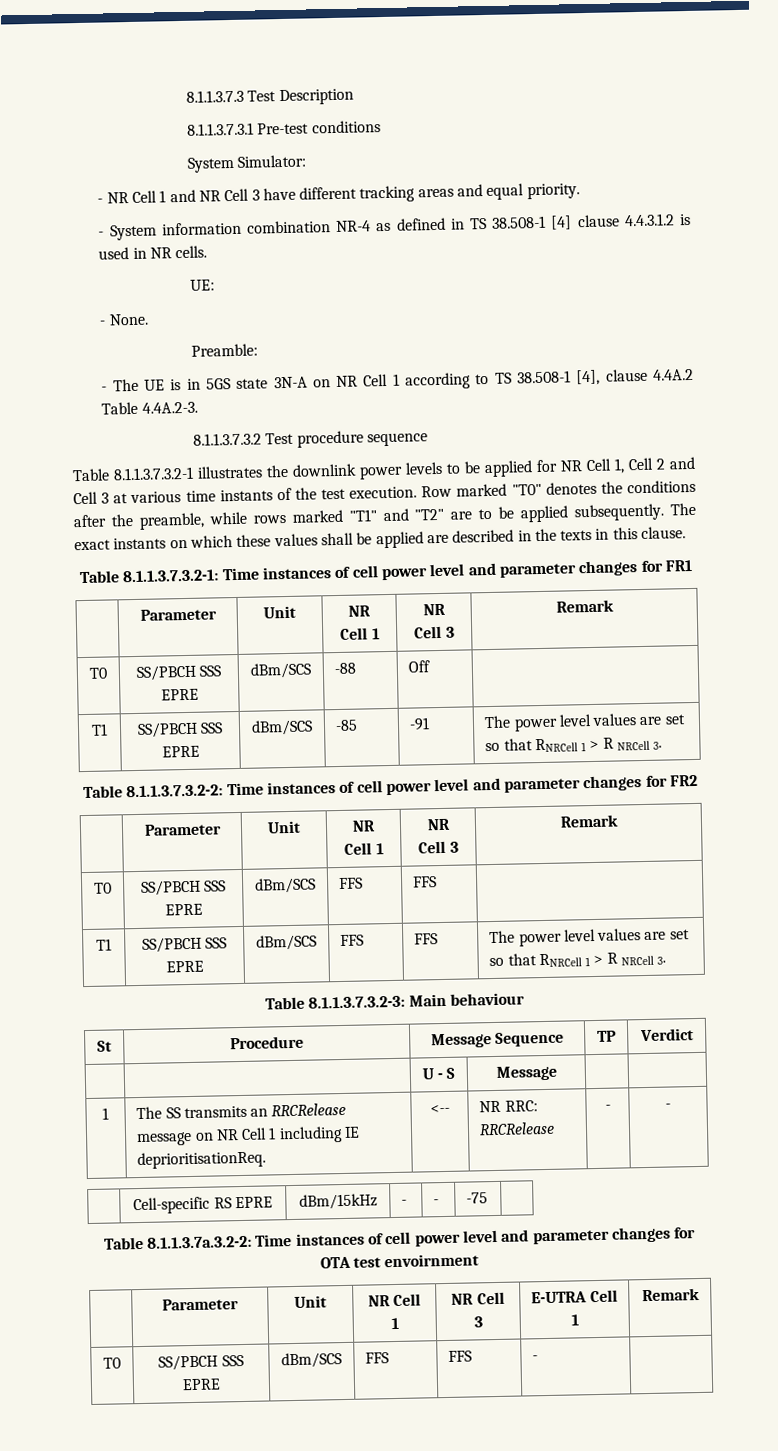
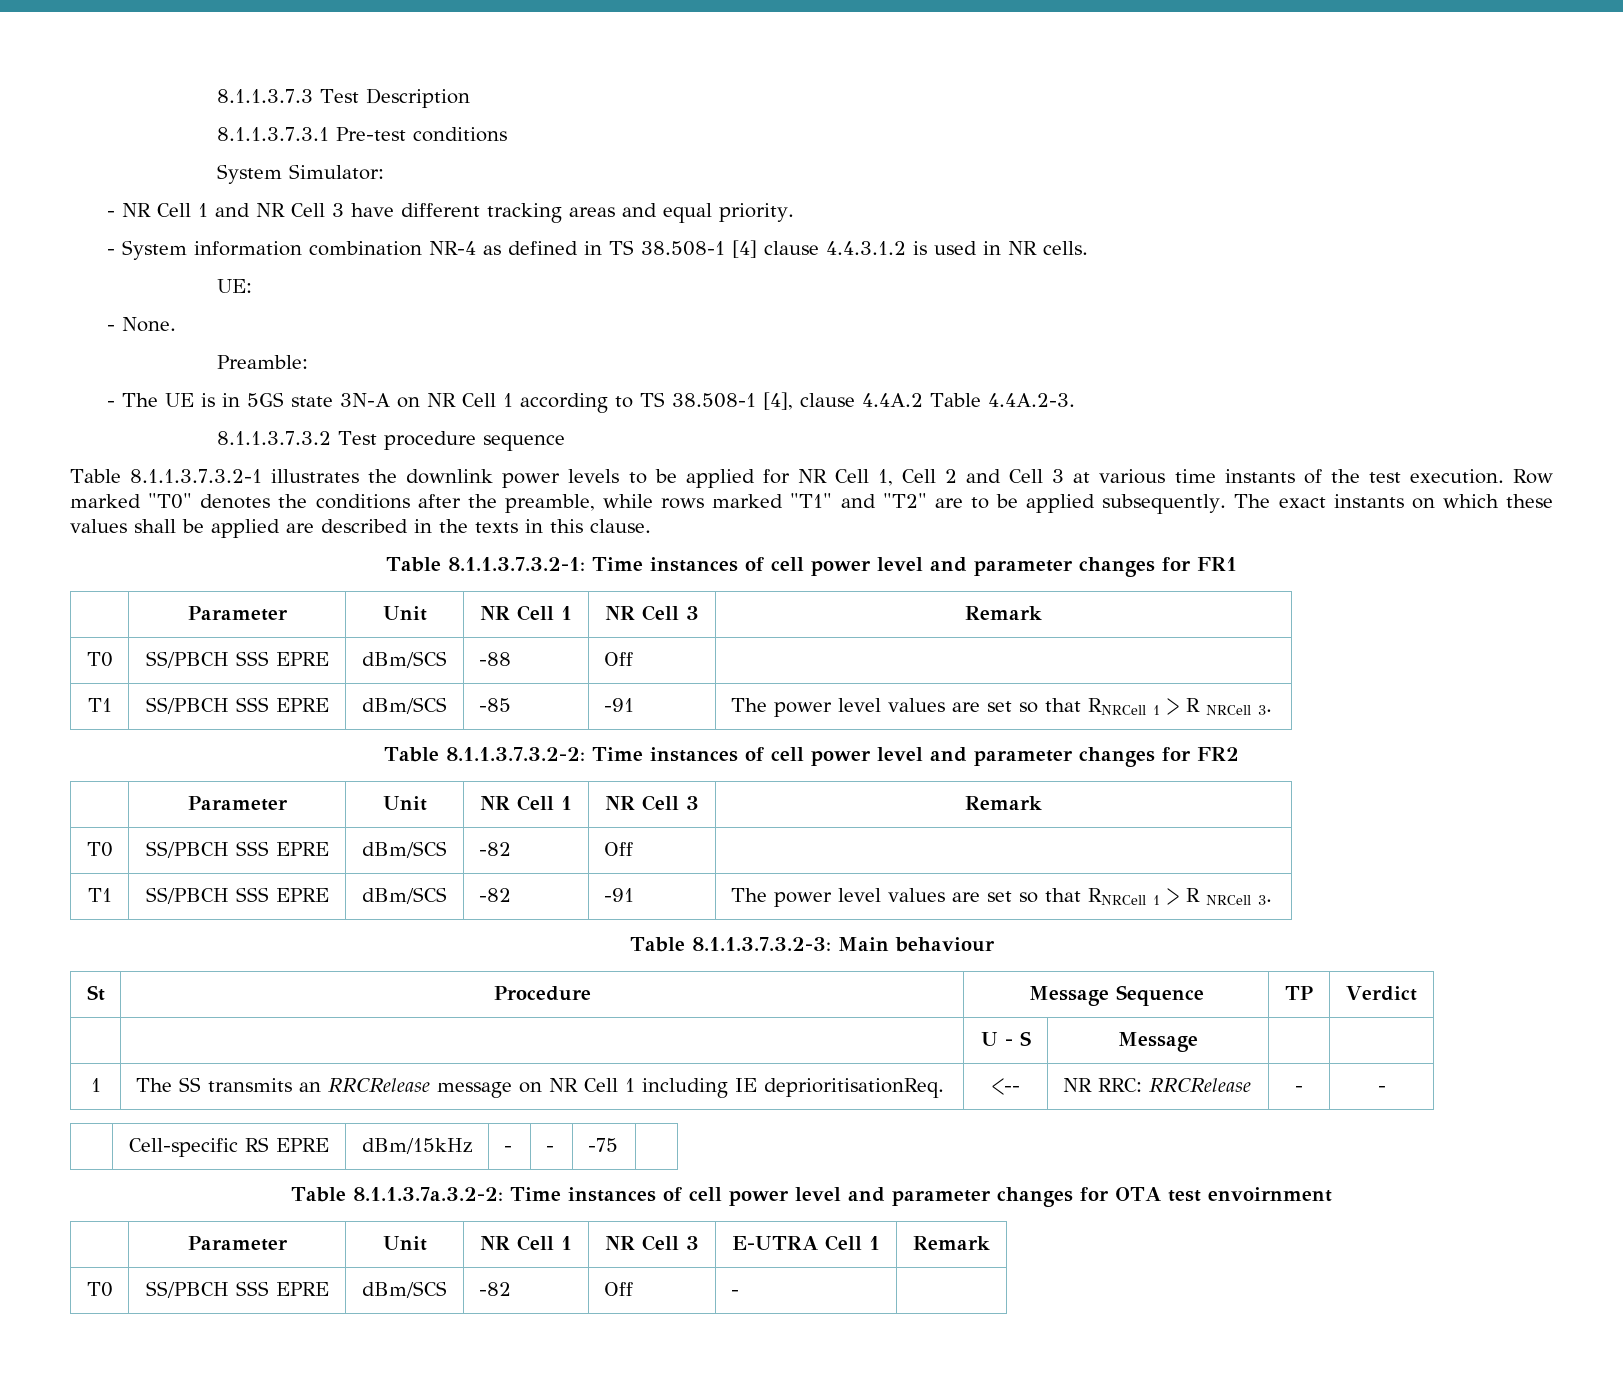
  Table 8.1.1.3.7.3.2-2: Time instances of cell power level and parameter changes for FR2
  | Parameter | Unit | NR Cell 1 | NR Cell 3 | Remark
- T0 | SS/PBCH SSS EPRE | dBm/SCS | FFS | FFS |
- T1 | SS/PBCH SSS EPRE | dBm/SCS | FFS | FFS | The power level values are set so that RNRCell 1 > R NRCell 3.
+ T0 | SS/PBCH SSS EPRE | dBm/SCS | -82 | Off |
+ T1 | SS/PBCH SSS EPRE | dBm/SCS | -82 | -91 | The power level values are set so that RNRCell 1 > R NRCell 3.
- T0 | SS/PBCH SSS EPRE | dBm/SCS | FFS | FFS | - |
+ T0 | SS/PBCH SSS EPRE | dBm/SCS | -82 | Off | - |

